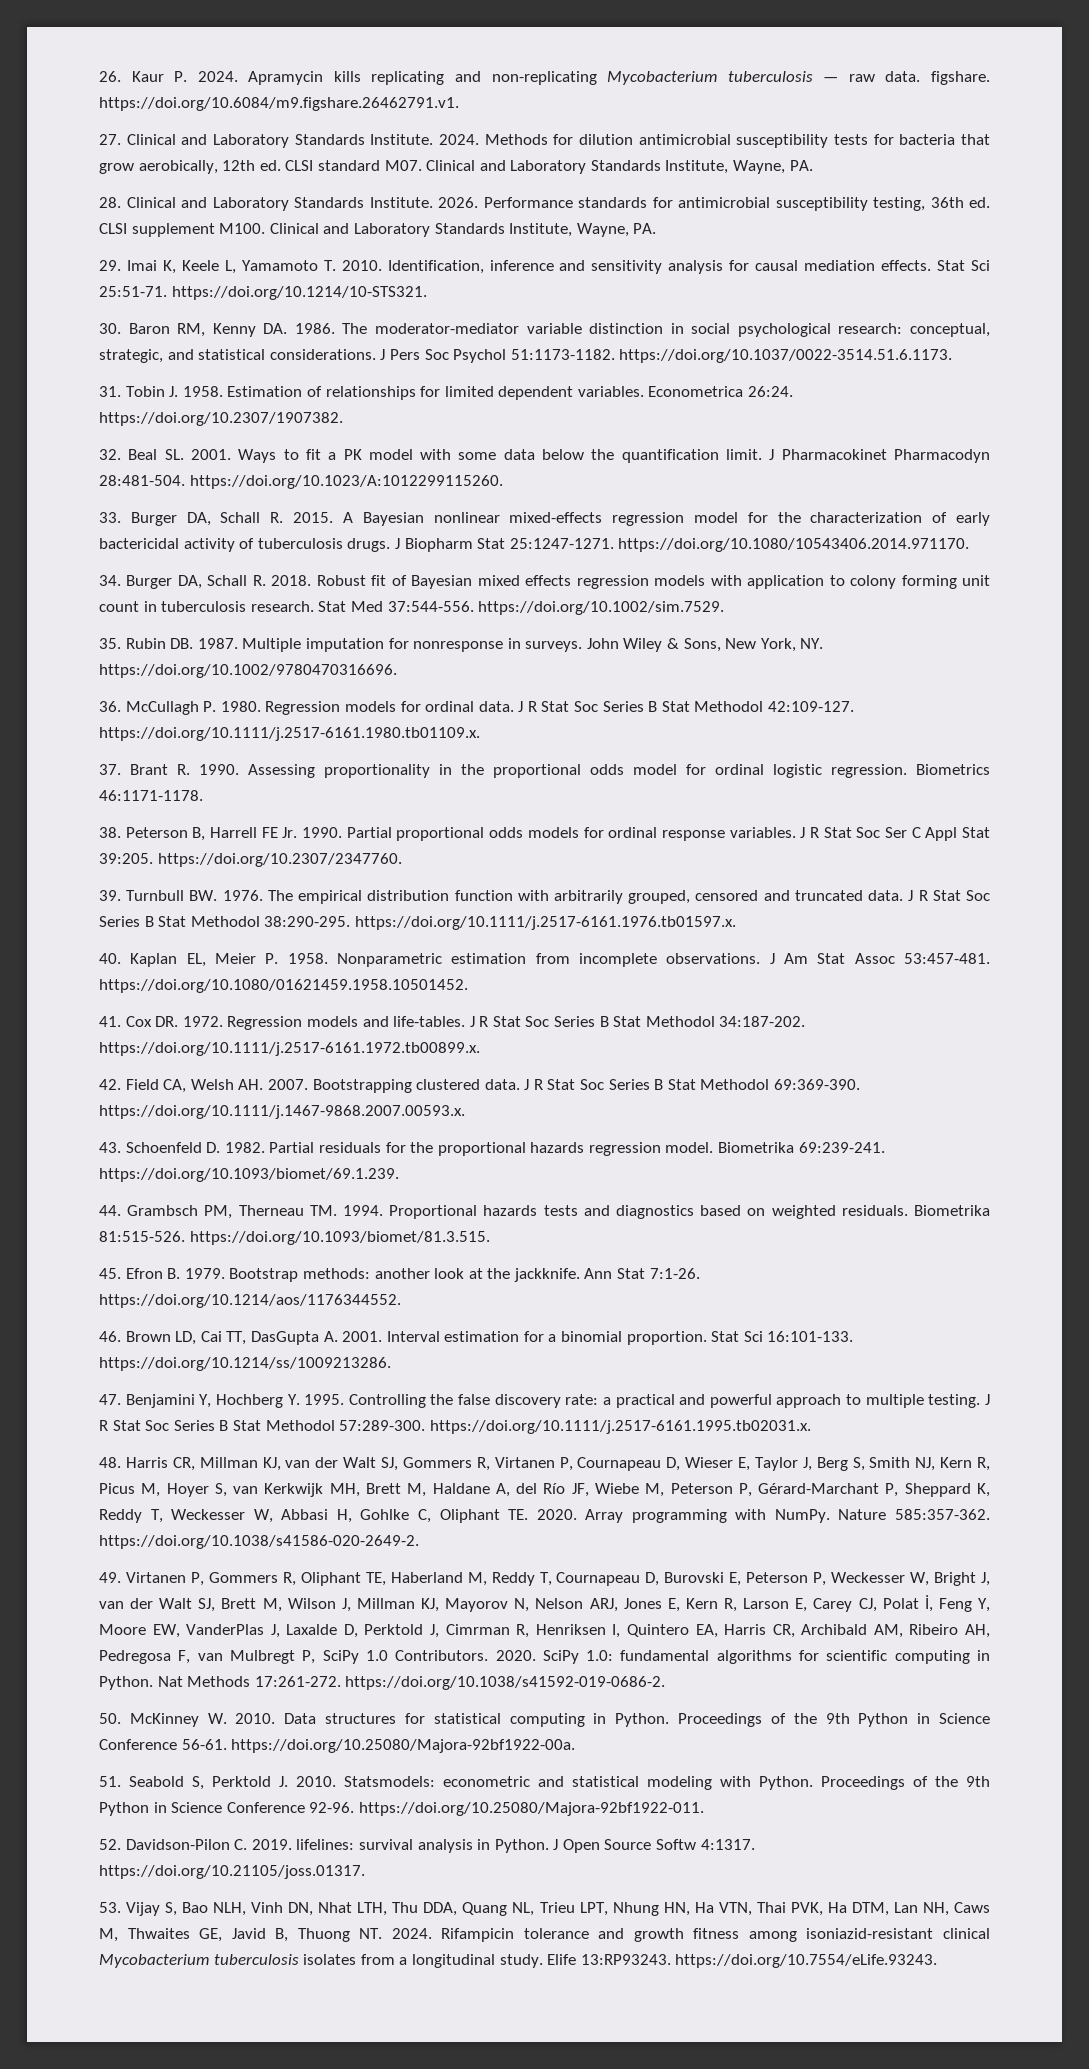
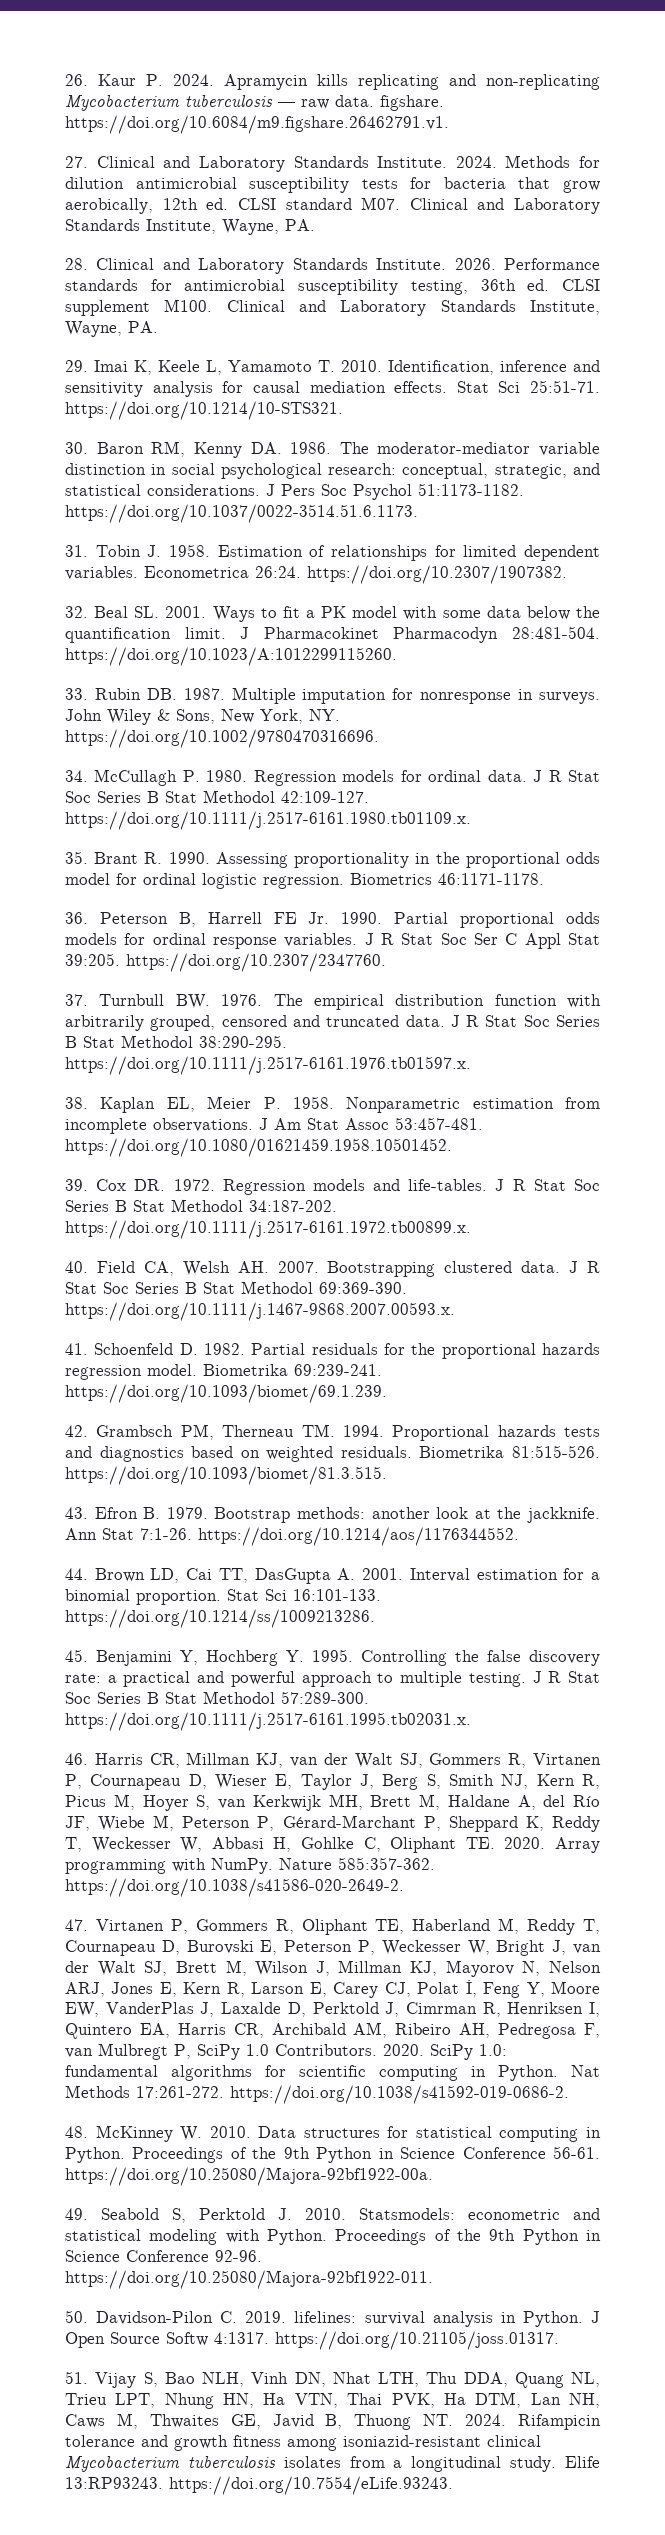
- 33. Burger DA, Schall R. 2015. A Bayesian nonlinear mixed-effects regression model for the characterization of early bactericidal activity of tuberculosis drugs. J Biopharm Stat 25:1247-1271. https://doi.org/10.1080/10543406.2014.971170.
- 34. Burger DA, Schall R. 2018. Robust fit of Bayesian mixed effects regression models with application to colony forming unit count in tuberculosis research. Stat Med 37:544-556. https://doi.org/10.1002/sim.7529.
- 35. Rubin DB. 1987.
+ 33. Rubin DB. 1987.
- 36. McCullagh P. 1980.
+ 34. McCullagh P. 1980.
- 37. Brant R. 1990.
+ 35. Brant R. 1990.
- 38. Peterson B, Harrell FE Jr. 1990.
+ 36. Peterson B, Harrell FE Jr. 1990.
- 39. Turnbull BW. 1976.
+ 37. Turnbull BW. 1976.
- 40. Kaplan EL, Meier P. 1958.
+ 38. Kaplan EL, Meier P. 1958.
- 41. Cox DR. 1972.
+ 39. Cox DR. 1972.
- 42. Field CA, Welsh AH. 2007.
+ 40. Field CA, Welsh AH. 2007.
- 43. Schoenfeld D. 1982.
+ 41. Schoenfeld D. 1982.
- 44. Grambsch PM, Therneau TM. 1994.
+ 42. Grambsch PM, Therneau TM. 1994.
- 45. Efron B. 1979.
+ 43. Efron B. 1979.
- 46. Brown LD, Cai TT, DasGupta A. 2001.
+ 44. Brown LD, Cai TT, DasGupta A. 2001.
- 47. Benjamini Y, Hochberg Y. 1995.
+ 45. Benjamini Y, Hochberg Y. 1995.
- 48. Harris CR, Millman KJ, van der Walt SJ, Gommers R, Virtanen P, Cournapeau D, Wieser E, Taylor J, Berg S, Smith NJ, Kern R, Picus M, Hoyer S, van Kerkwijk MH, Brett M, Haldane A, del Río JF, Wiebe M, Peterson P, Gérard-Marchant P, Sheppard K, Reddy T, Weckesser W, Abbasi H, Gohlke C, Oliphant TE. 2020.
+ 46. Harris CR, Millman KJ, van der Walt SJ, Gommers R, Virtanen P, Cournapeau D, Wieser E, Taylor J, Berg S, Smith NJ, Kern R, Picus M, Hoyer S, van Kerkwijk MH, Brett M, Haldane A, del Río JF, Wiebe M, Peterson P, Gérard-Marchant P, Sheppard K, Reddy T, Weckesser W, Abbasi H, Gohlke C, Oliphant TE. 2020.
- 49. Virtanen P, Gommers R, Oliphant TE, Haberland M, Reddy T, Cournapeau D, Burovski E, Peterson P, Weckesser W, Bright J, van der Walt SJ, Brett M, Wilson J, Millman KJ, Mayorov N, Nelson ARJ, Jones E, Kern R, Larson E, Carey CJ, Polat İ, Feng Y, Moore EW, VanderPlas J, Laxalde D, Perktold J, Cimrman R, Henriksen I, Quintero EA, Harris CR, Archibald AM, Ribeiro AH, Pedregosa F, van Mulbregt P, SciPy 1.0 Contributors.
+ 47. Virtanen P, Gommers R, Oliphant TE, Haberland M, Reddy T, Cournapeau D, Burovski E, Peterson P, Weckesser W, Bright J, van der Walt SJ, Brett M, Wilson J, Millman KJ, Mayorov N, Nelson ARJ, Jones E, Kern R, Larson E, Carey CJ, Polat İ, Feng Y, Moore EW, VanderPlas J, Laxalde D, Perktold J, Cimrman R, Henriksen I, Quintero EA, Harris CR, Archibald AM, Ribeiro AH, Pedregosa F, van Mulbregt P, SciPy 1.0 Contributors.
- 50. McKinney W. 2010.
+ 48. McKinney W. 2010.
- 51. Seabold S, Perktold J. 2010.
+ 49. Seabold S, Perktold J. 2010.
- 52. Davidson-Pilon C. 2019. lifelines: survival analysis in Python.
+ 50. Davidson-Pilon C. 2019. lifelines: survival analysis in Python.
- 53. Vijay S, Bao NLH, Vinh DN, Nhat LTH, Thu DDA, Quang NL, Trieu LPT, Nhung HN, Ha VTN, Thai PVK, Ha DTM, Lan NH, Caws M, Thwaites GE, Javid B, Thuong NT. 2024.
+ 51. Vijay S, Bao NLH, Vinh DN, Nhat LTH, Thu DDA, Quang NL, Trieu LPT, Nhung HN, Ha VTN, Thai PVK, Ha DTM, Lan NH, Caws M, Thwaites GE, Javid B, Thuong NT. 2024.

